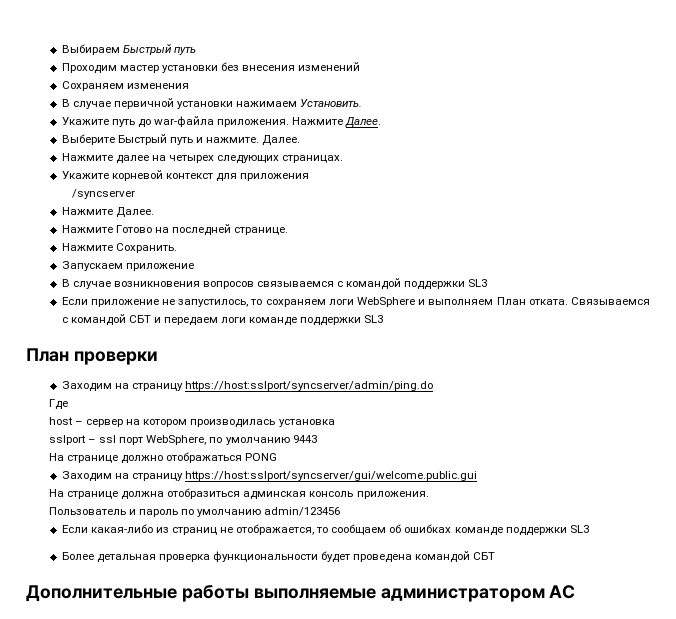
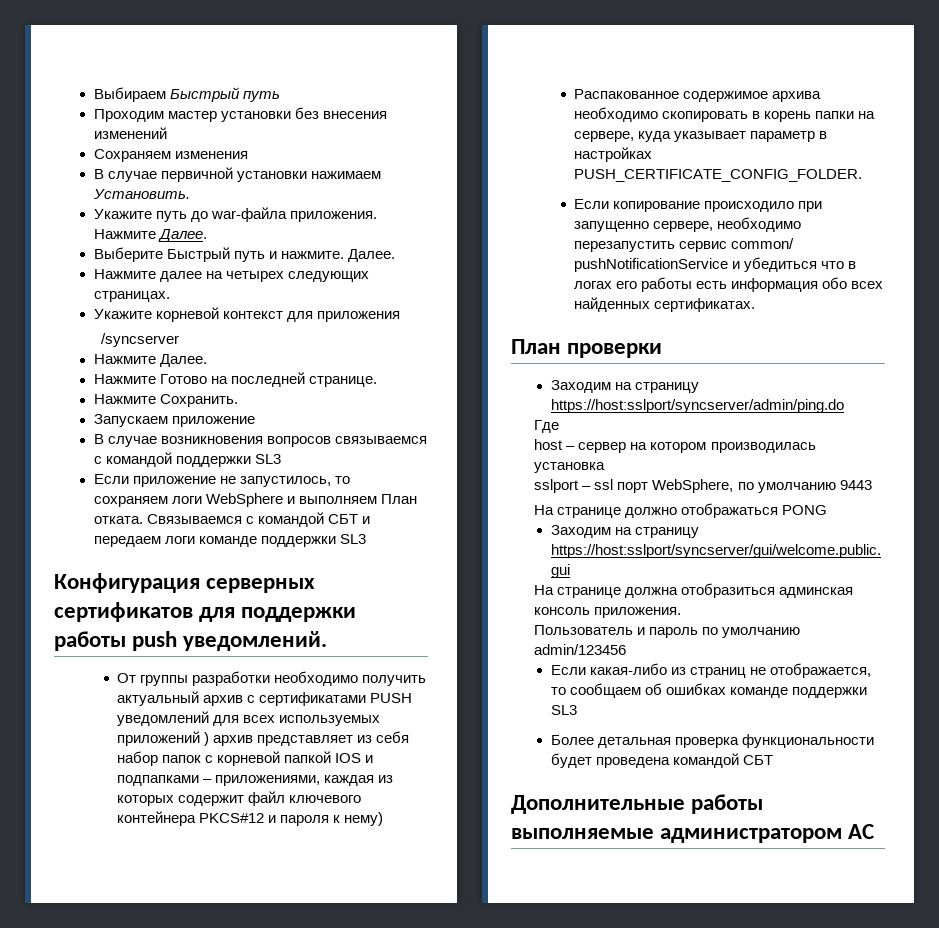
+ Конфигурация серверных сертификатов для поддержки работы push уведомлений.
+ От группы разработки необходимо получить актуальный архив с сертификатами PUSH уведомлений для всех используемых приложений ) архив представляет из себя набор папок с корневой папкой IOS и подпапками – приложениями, каждая из которых содержит файл ключевого контейнера PKCS#12 и пароля к нему)
+ Распакованное содержимое архива необходимо скопировать в корень папки на сервере, куда указывает параметр в настройках PUSH_CERTIFICATE_CONFIG_FOLDER.
+ Если копирование происходило при запущенно сервере, необходимо перезапустить сервис common/ pushNotificationService и убедиться что в логах его работы есть информация обо всех найденных сертификатах.

